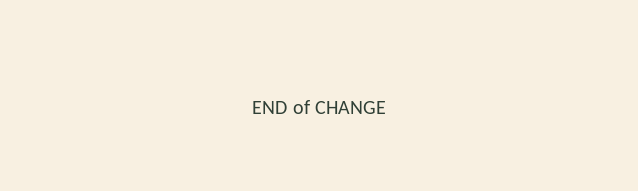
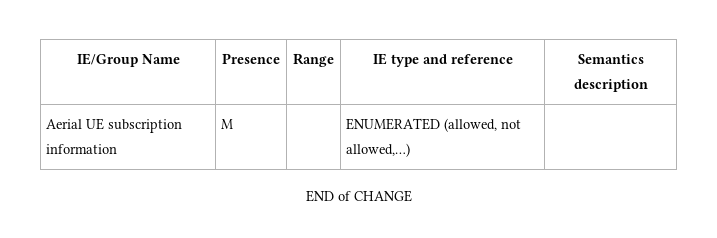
+ IE/Group Name | Presence | Range | IE type and reference | Semantics description
+ Aerial UE subscription information | M | | ENUMERATED (allowed, not allowed,…) |

